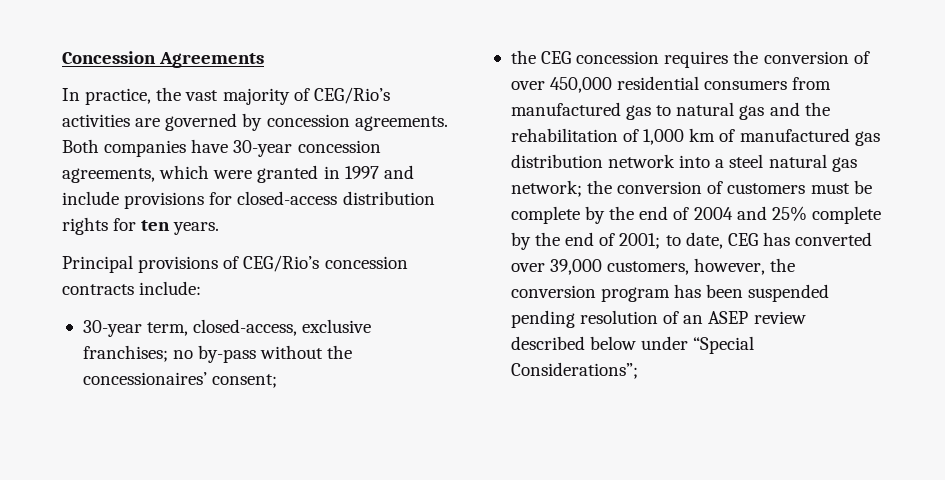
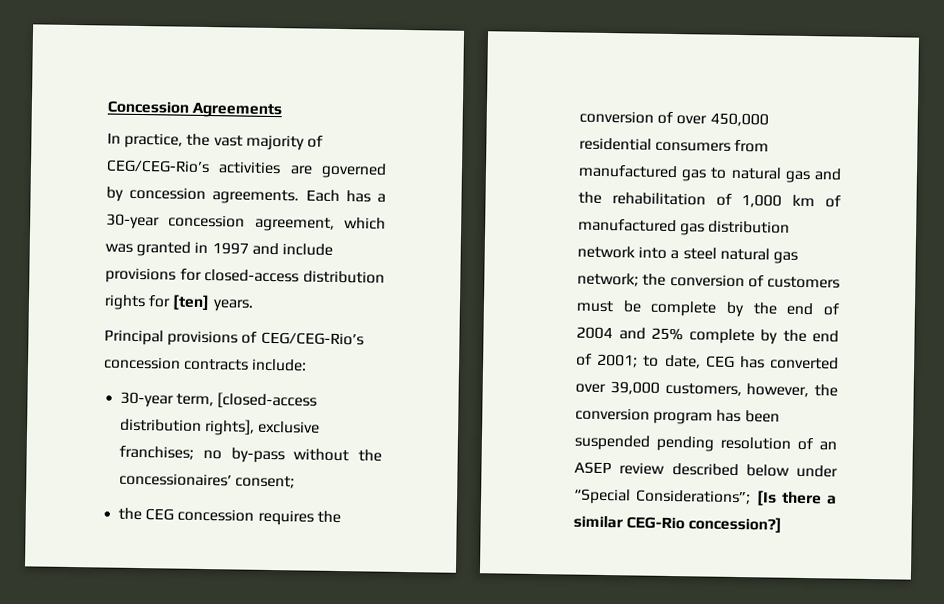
- In practice, the vast majority of CEG/Rio’s activities are governed by concession agreements.
+ In practice, the vast majority of CEG/CEG-Rio’s activities are governed by concession agreements.
- Both companies have 30-year concession agreements, which were granted in 1997 and include provisions for closed-access distribution rights for ten years.
+ Each has a 30-year concession agreement, which was granted in 1997 and include provisions for closed-access distribution rights for [ten] years.
- Principal provisions of CEG/Rio’s concession contracts include:
+ Principal provisions of CEG/CEG-Rio’s concession contracts include:
- 30-year term, closed-access, exclusive franchises; no by-pass without the concessionaires’ consent;
+ 30-year term, [closed-access distribution rights], exclusive franchises; no by-pass without the concessionaires’ consent;
+ [Is there a similar CEG-Rio concession?]

